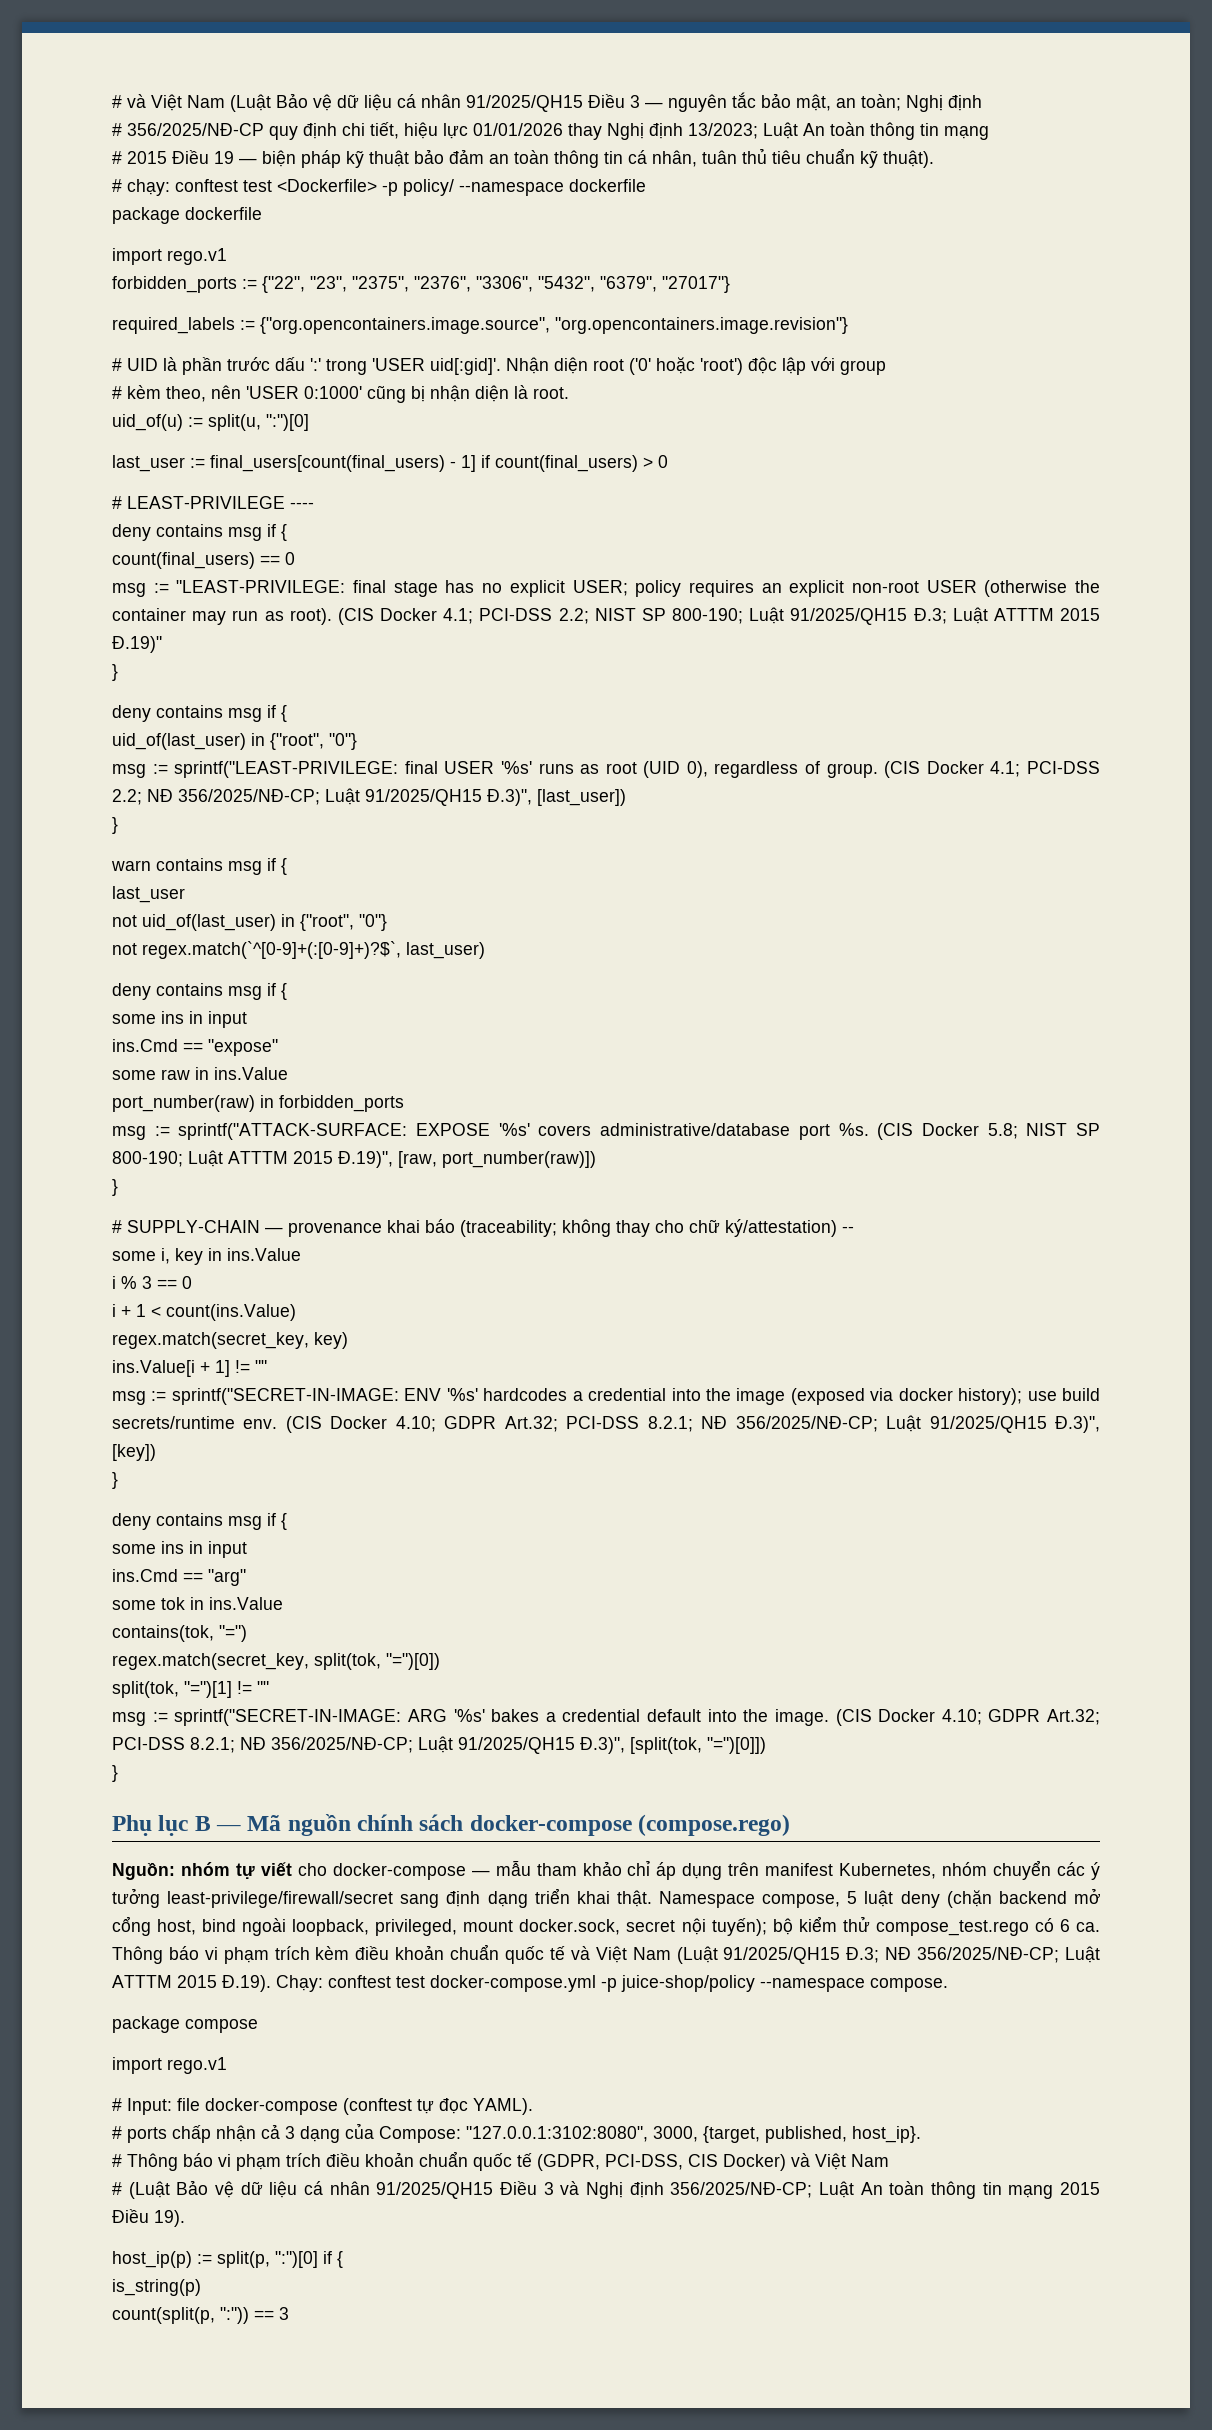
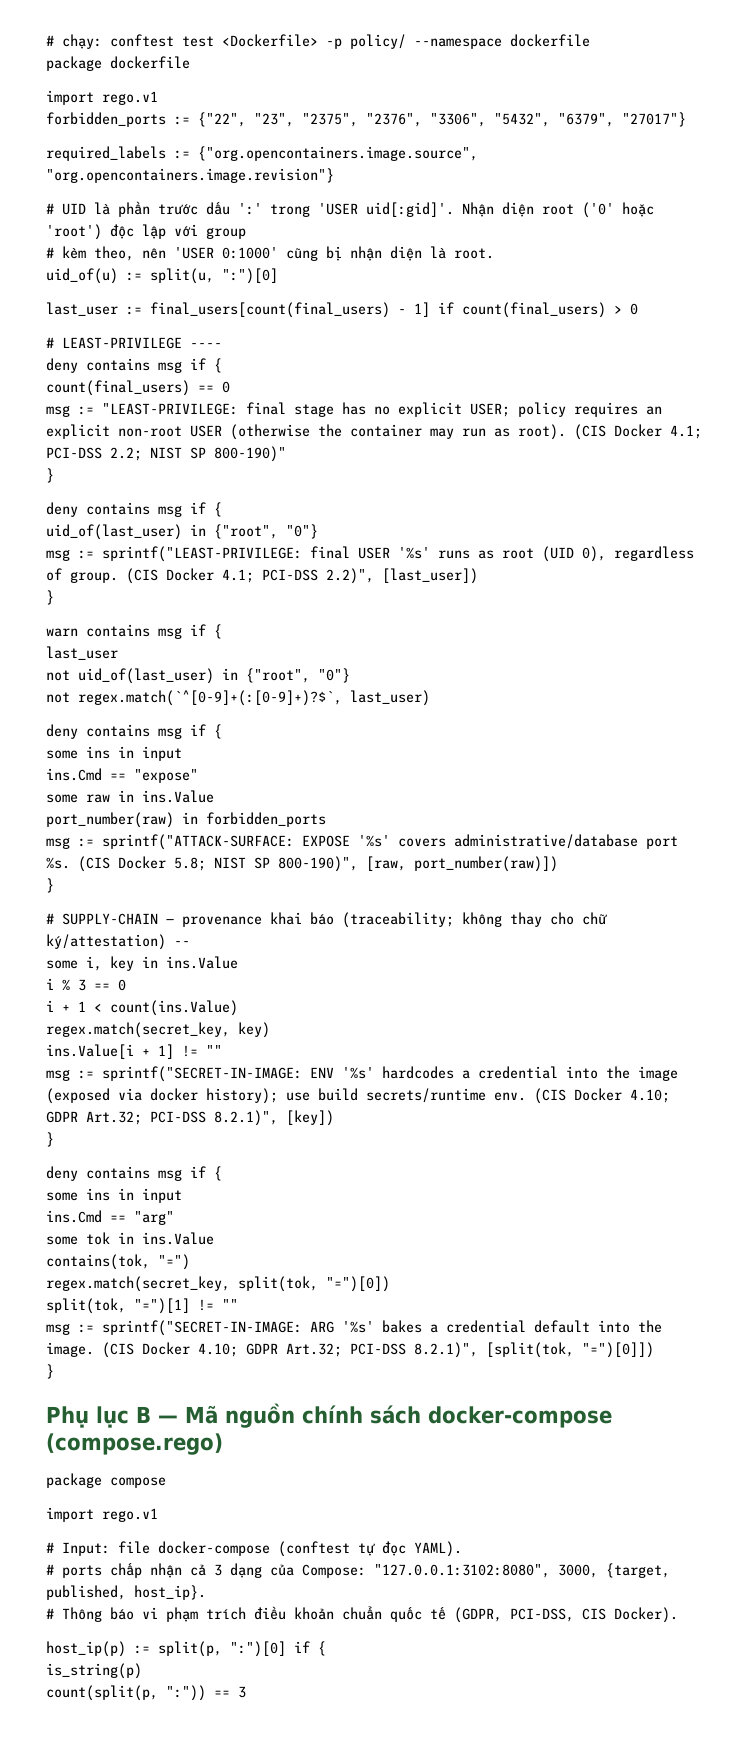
- # và Việt Nam (Luật Bảo vệ dữ liệu cá nhân 91/2025/QH15 Điều 3 — nguyên tắc bảo mật, an toàn; Nghị định
- # 356/2025/NĐ-CP quy định chi tiết, hiệu lực 01/01/2026 thay Nghị định 13/2023; Luật An toàn thông tin mạng
- # 2015 Điều 19 — biện pháp kỹ thuật bảo đảm an toàn thông tin cá nhân, tuân thủ tiêu chuẩn kỹ thuật).
- (CIS Docker 4.1; PCI-DSS 2.2; NIST SP 800-190; Luật 91/2025/QH15 Đ.3; Luật ATTTM 2015 Đ.19)"
+ (CIS Docker 4.1; PCI-DSS 2.2; NIST SP 800-190)"
- (CIS Docker 4.1; PCI-DSS 2.2; NĐ 356/2025/NĐ-CP; Luật 91/2025/QH15 Đ.3)", [last_user])
+ (CIS Docker 4.1; PCI-DSS 2.2)", [last_user])
- (CIS Docker 5.8; NIST SP 800-190; Luật ATTTM 2015 Đ.19)", [raw, port_number(raw)])
+ (CIS Docker 5.8; NIST SP 800-190)", [raw, port_number(raw)])
- (CIS Docker 4.10; GDPR Art.32; PCI-DSS 8.2.1; NĐ 356/2025/NĐ-CP; Luật 91/2025/QH15 Đ.3)", [key])
+ (CIS Docker 4.10; GDPR Art.32; PCI-DSS 8.2.1)", [key])
- (CIS Docker 4.10; GDPR Art.32; PCI-DSS 8.2.1; NĐ 356/2025/NĐ-CP; Luật 91/2025/QH15 Đ.3)", [split(tok, "=")[0]])
+ (CIS Docker 4.10; GDPR Art.32; PCI-DSS 8.2.1)", [split(tok, "=")[0]])
- Nguồn: nhóm tự viết cho docker-compose — mẫu tham khảo chỉ áp dụng trên manifest Kubernetes, nhóm chuyển các ý tưởng least-privilege/firewall/secret sang định dạng triển khai thật. Namespace compose, 5 luật deny (chặn backend mở cổng host, bind ngoài loopback, privileged, mount docker.sock, secret nội tuyến); bộ kiểm thử compose_test.rego có 6 ca. Thông báo vi phạm trích kèm điều khoản chuẩn quốc tế và Việt Nam (Luật 91/2025/QH15 Đ.3; NĐ 356/2025/NĐ-CP; Luật ATTTM 2015 Đ.19). Chạy: conftest test docker-compose.yml -p juice-shop/policy --namespace compose.
- # Thông báo vi phạm trích điều khoản chuẩn quốc tế (GDPR, PCI-DSS, CIS Docker) và Việt Nam
- # (Luật Bảo vệ dữ liệu cá nhân 91/2025/QH15 Điều 3 và Nghị định 356/2025/NĐ-CP; Luật An toàn thông tin mạng 2015 Điều 19).
+ # Thông báo vi phạm trích điều khoản chuẩn quốc tế (GDPR, PCI-DSS, CIS Docker).

